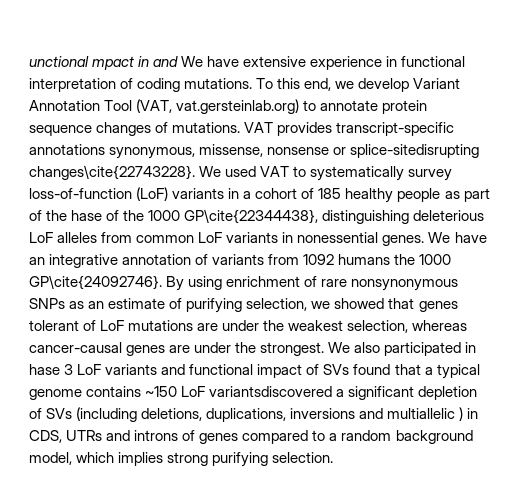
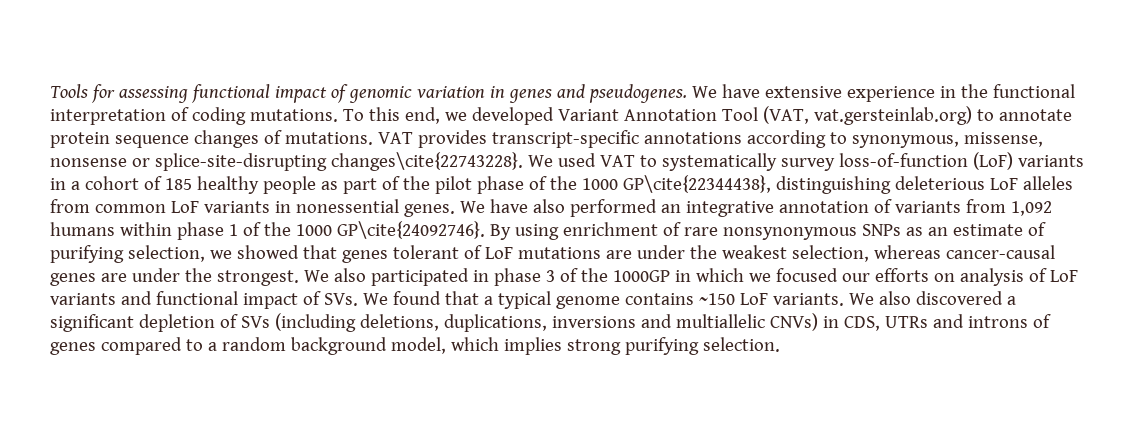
- unctional mpact in and We have extensive experience in functional interpretation of coding mutations.
+ Tools for assessing functional impact of genomic variation in genes and pseudogenes. We have extensive experience in the functional interpretation of coding mutations.
- To this end, we develop Variant Annotation Tool (VAT, vat.gersteinlab.org) to annotate protein sequence changes of mutations.
+ To this end, we developed Variant Annotation Tool (VAT, vat.gersteinlab.org) to annotate protein sequence changes of mutations.
- VAT provides transcript-specific annotations synonymous, missense, nonsense or splice-sitedisrupting changes\cite{22743228}.
+ VAT provides transcript-specific annotations according to synonymous, missense, nonsense or splice-site-disrupting changes\cite{22743228}.
- We used VAT to systematically survey loss-of-function (LoF) variants in a cohort of 185 healthy people as part of the hase of the 1000 GP\cite{22344438}, distinguishing deleterious LoF alleles from common LoF variants in nonessential genes.
+ We used VAT to systematically survey loss-of-function (LoF) variants in a cohort of 185 healthy people as part of the pilot phase of the 1000 GP\cite{22344438}, distinguishing deleterious LoF alleles from common LoF variants in nonessential genes.
- We have an integrative annotation of variants from 1092 humans the 1000 GP\cite{24092746}.
+ We have also performed an integrative annotation of variants from 1,092 humans within phase 1 of the 1000 GP\cite{24092746}.
- We also participated in hase 3 LoF variants and functional impact of SVs found that a typical genome contains ~150 LoF variantsdiscovered a significant depletion of SVs (including deletions, duplications, inversions and multiallelic ) in CDS, UTRs and introns of genes compared to a random background model, which implies strong purifying selection.
+ We also participated in phase 3 of the 1000GP in which we focused our efforts on analysis of LoF variants and functional impact of SVs. We found that a typical genome contains ~150 LoF variants. We also discovered a significant depletion of SVs (including deletions, duplications, inversions and multiallelic CNVs) in CDS, UTRs and introns of genes compared to a random background model, which implies strong purifying selection.

